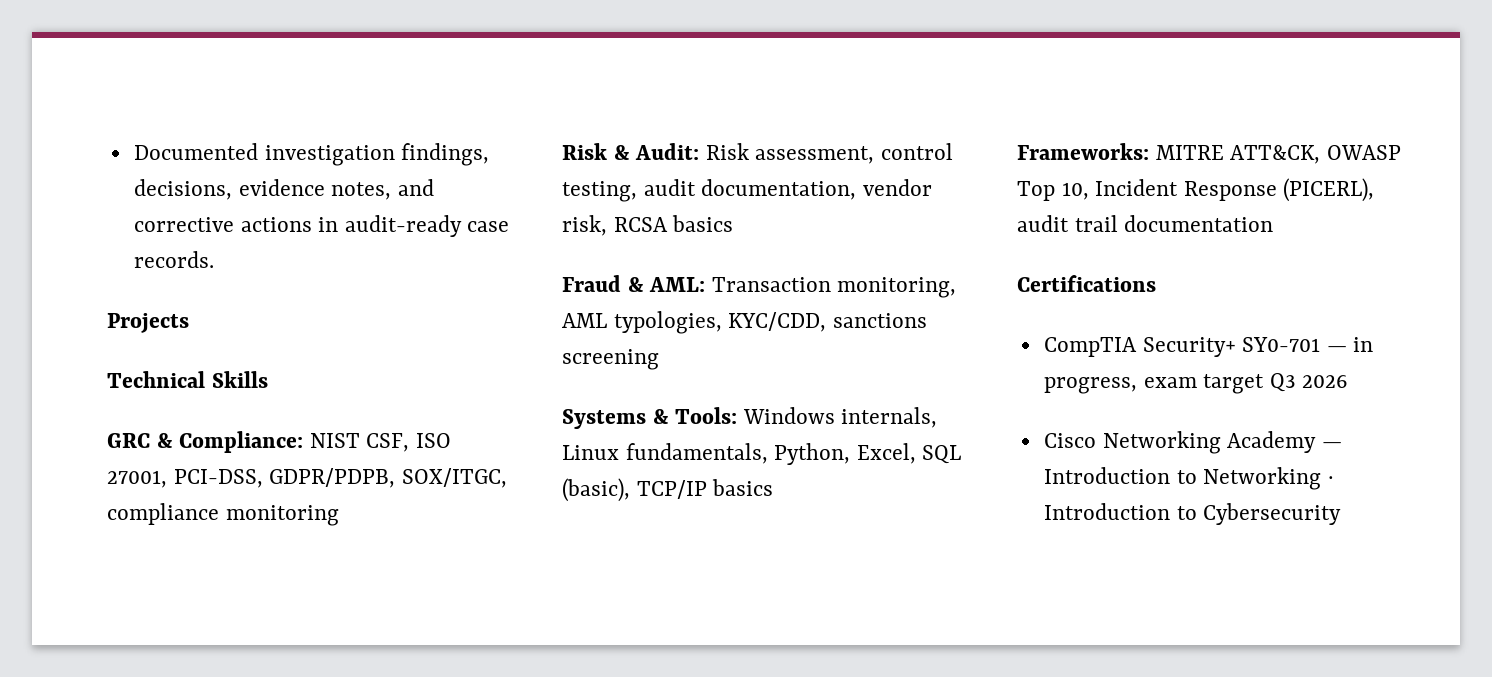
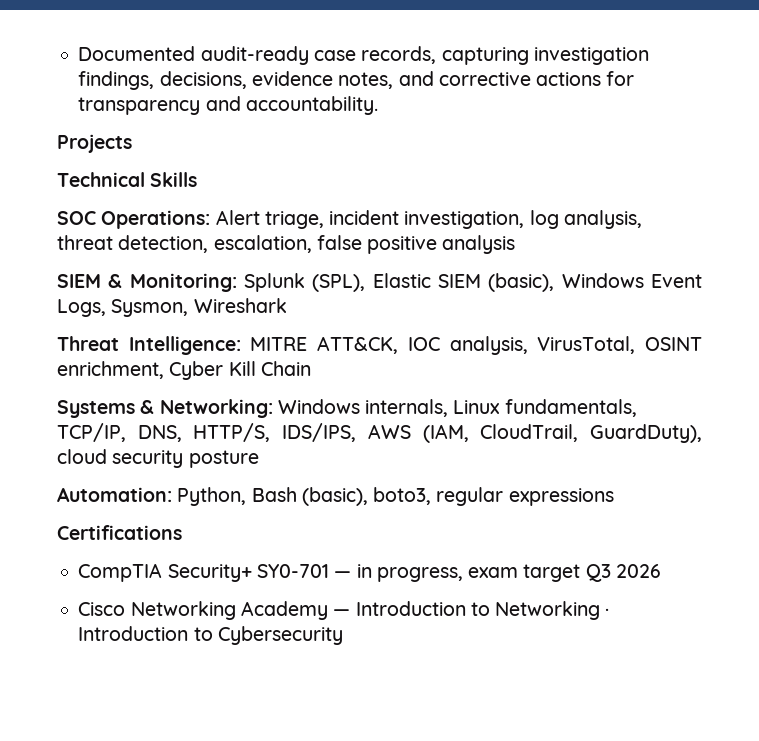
- Documented investigation findings, decisions, evidence notes, and corrective actions in audit-ready case records.
+ Documented audit-ready case records, capturing investigation findings, decisions, evidence notes, and corrective actions for transparency and accountability.
- GRC & Compliance: NIST CSF, ISO 27001, PCI-DSS, GDPR/PDPB, SOX/ITGC, compliance monitoring
- Risk & Audit: Risk assessment, control testing, audit documentation, vendor risk, RCSA basics
- Fraud & AML: Transaction monitoring, AML typologies, KYC/CDD, sanctions screening
+ SOC Operations: Alert triage, incident investigation, log analysis, threat detection, escalation, false positive analysis
+ SIEM & Monitoring: Splunk (SPL), Elastic SIEM (basic), Windows Event Logs, Sysmon, Wireshark
+ Threat Intelligence: MITRE ATT&CK, IOC analysis, VirusTotal, OSINT enrichment, Cyber Kill Chain
- Systems & Tools: Windows internals, Linux fundamentals, Python, Excel, SQL (basic), TCP/IP basics
- Frameworks: MITRE ATT&CK, OWASP Top 10, Incident Response (PICERL), audit trail documentation
+ Systems & Networking: Windows internals, Linux fundamentals, TCP/IP, DNS, HTTP/S, IDS/IPS, AWS (IAM, CloudTrail, GuardDuty), cloud security posture
+ Automation: Python, Bash (basic), boto3, regular expressions

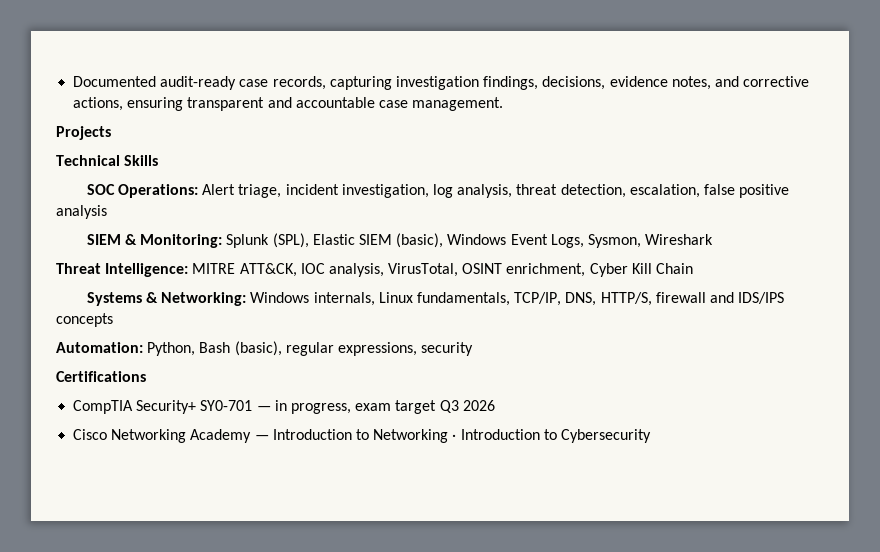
- Documented audit-ready case records, capturing investigation findings, decisions, evidence notes, and corrective actions for transparency and accountability.
+ Documented audit-ready case records, capturing investigation findings, decisions, evidence notes, and corrective actions, ensuring transparent and accountable case management.
- Systems & Networking: Windows internals, Linux fundamentals, TCP/IP, DNS, HTTP/S, IDS/IPS, AWS (IAM, CloudTrail, GuardDuty), cloud security posture
+ Systems & Networking: Windows internals, Linux fundamentals, TCP/IP, DNS, HTTP/S, firewall and IDS/IPS concepts
- Automation: Python, Bash (basic), boto3, regular expressions
+ Automation: Python, Bash (basic), regular expressions, security

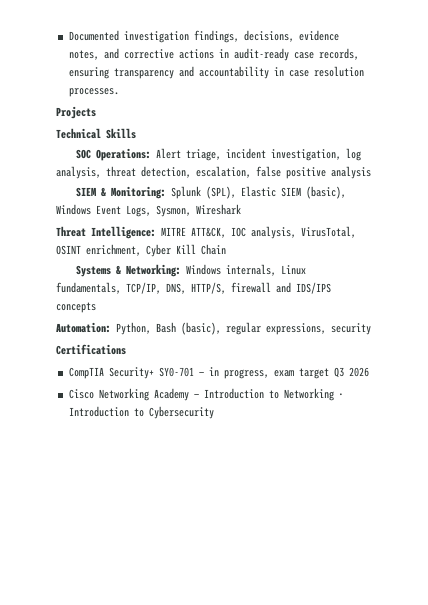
- Documented audit-ready case records, capturing investigation findings, decisions, evidence notes, and corrective actions, ensuring transparent and accountable case management.
+ Documented investigation findings, decisions, evidence notes, and corrective actions in audit-ready case records, ensuring transparency and accountability in case resolution processes.

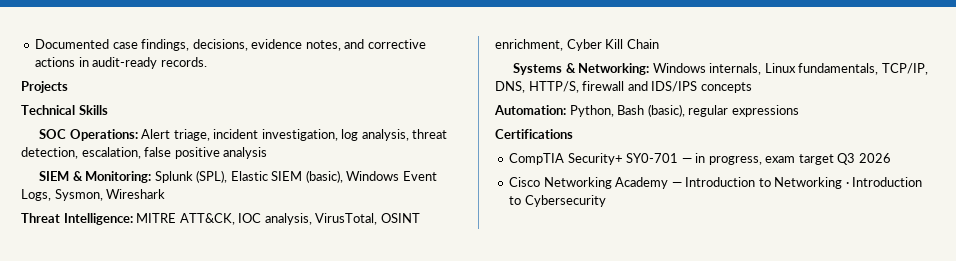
- Documented investigation findings, decisions, evidence notes, and corrective actions in audit-ready case records, ensuring transparency and accountability in case resolution processes.
+ Documented case findings, decisions, evidence notes, and corrective actions in audit-ready records.
- Automation: Python, Bash (basic), regular expressions, security
+ Automation: Python, Bash (basic), regular expressions

